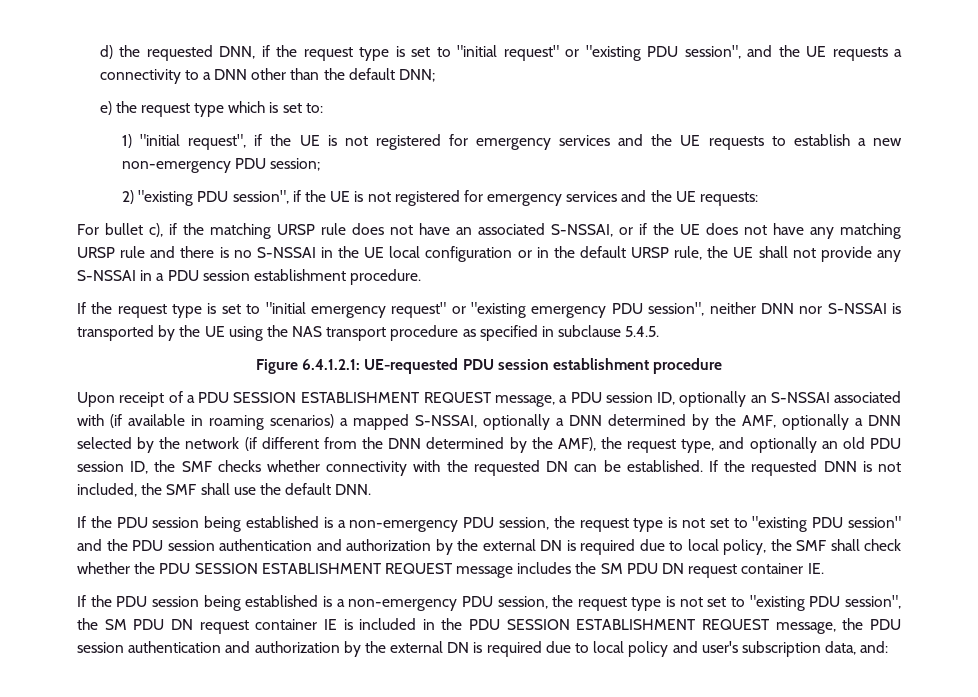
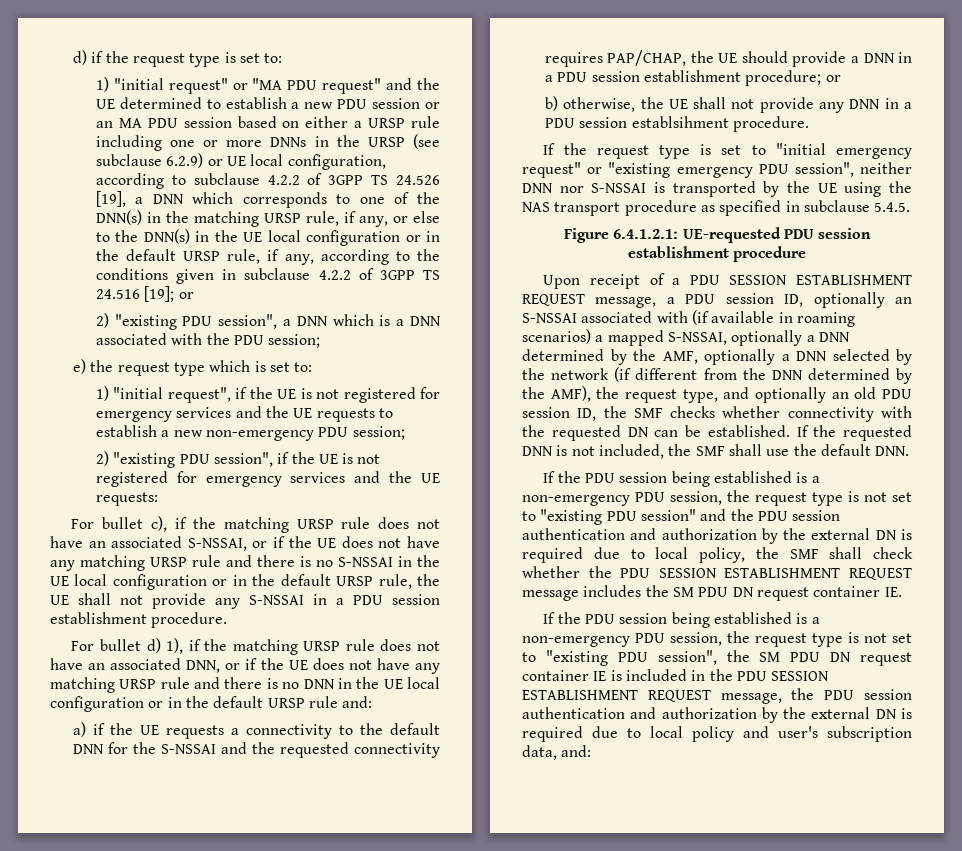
- d) the requested DNN, if the request type is set to "initial request" or "existing PDU session", and the UE requests a connectivity to a DNN other than the default DNN;
+ d) if the request type is set to:
+ 1) "initial request" or "MA PDU request" and the UE determined to establish a new PDU session or an MA PDU session based on either a URSP rule including one or more DNNs in the URSP (see subclause 6.2.9) or UE local configuration, according to subclause 4.2.2 of 3GPP TS 24.526 [19], a DNN which corresponds to one of the DNN(s) in the matching URSP rule, if any, or else to the DNN(s) in the UE local configuration or in the default URSP rule, if any, according to the conditions given in subclause 4.2.2 of 3GPP TS 24.516 [19]; or
+ 2) "existing PDU session", a DNN which is a DNN associated with the PDU session;
+ For bullet d) 1), if the matching URSP rule does not have an associated DNN, or if the UE does not have any matching URSP rule and there is no DNN in the UE local configuration or in the default URSP rule and:
+ a) if the UE requests a connectivity to the default DNN for the S-NSSAI and the requested connectivity requires PAP/CHAP, the UE should provide a DNN in a PDU session establishment procedure; or
+ b) otherwise, the UE shall not provide any DNN in a PDU session establsihment procedure.

